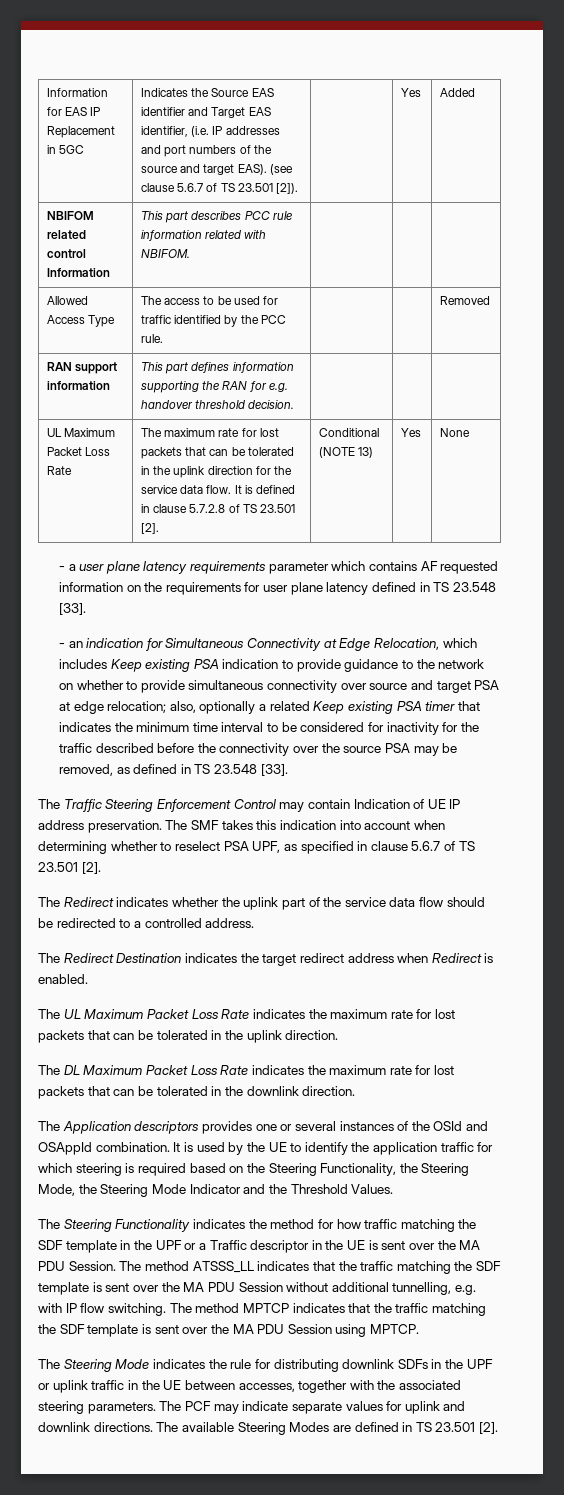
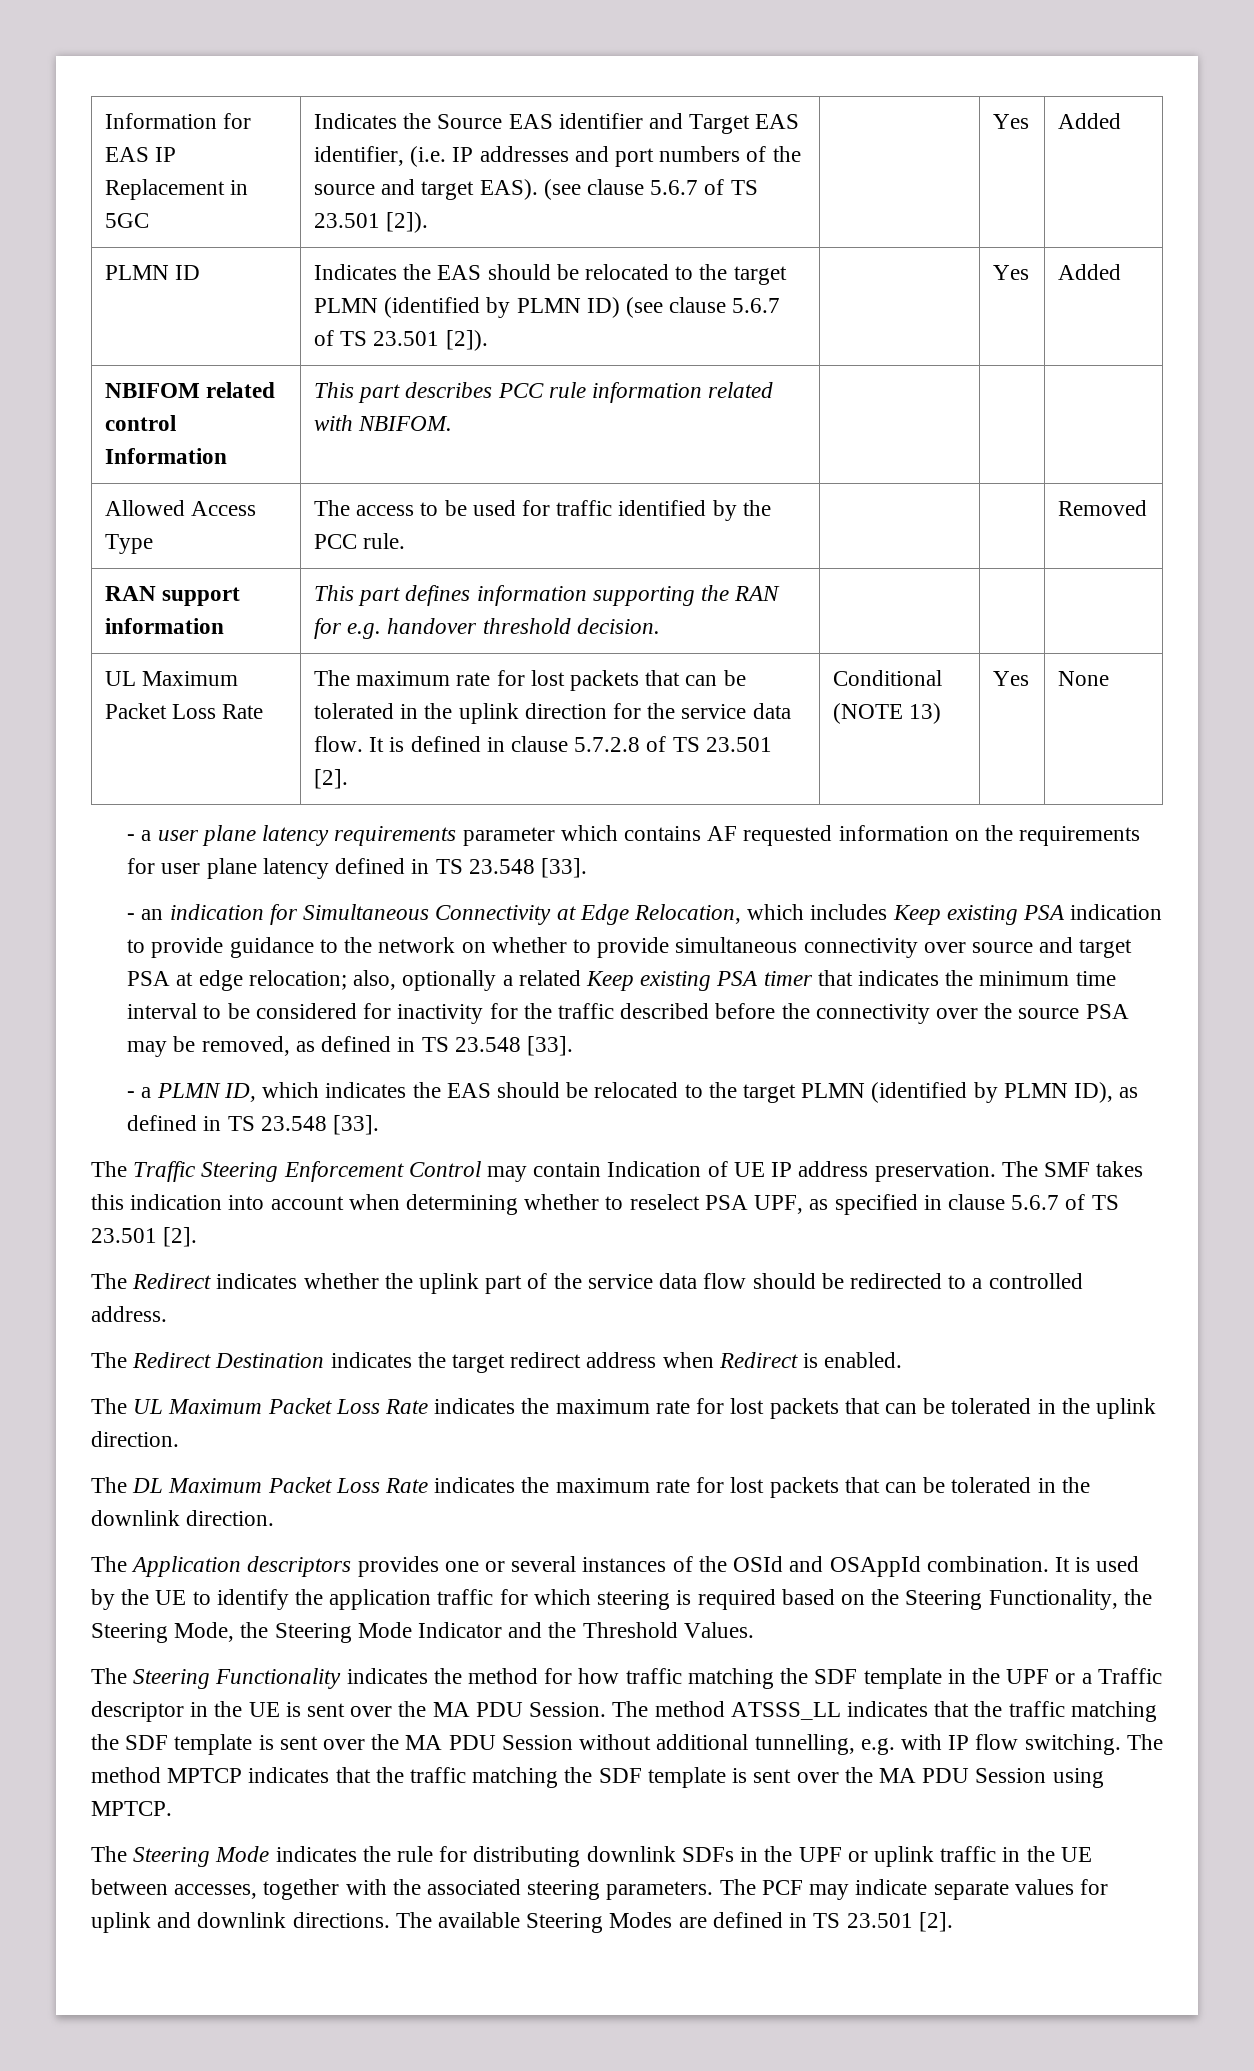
+ PLMN ID | Indicates the EAS should be relocated to the target PLMN (identified by PLMN ID) (see clause 5.6.7 of TS 23.501 [2]). | | Yes | Added
+ - a PLMN ID, which indicates the EAS should be relocated to the target PLMN (identified by PLMN ID), as defined in TS 23.548 [33].

